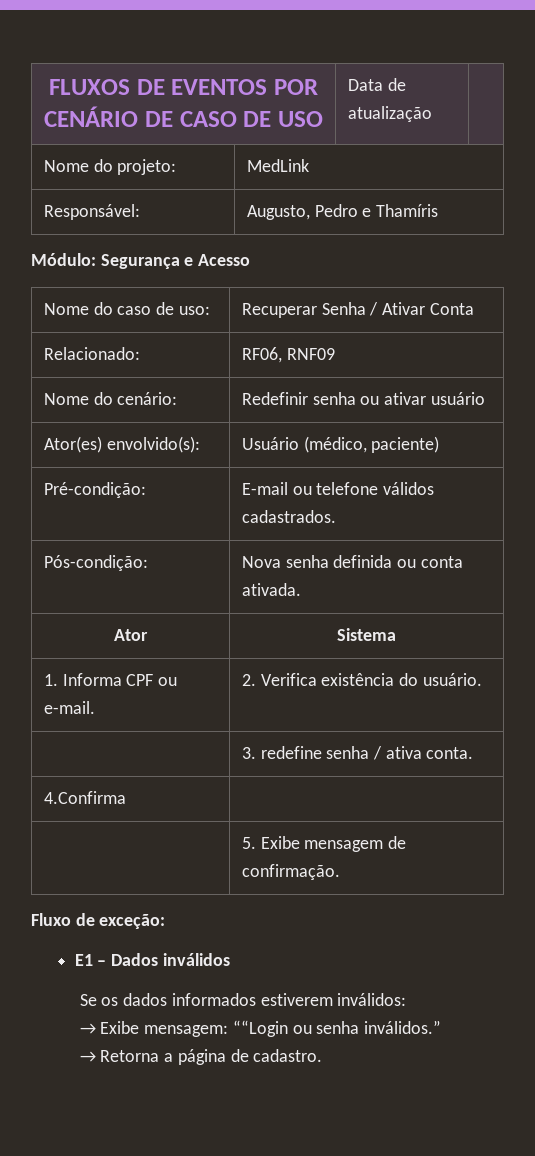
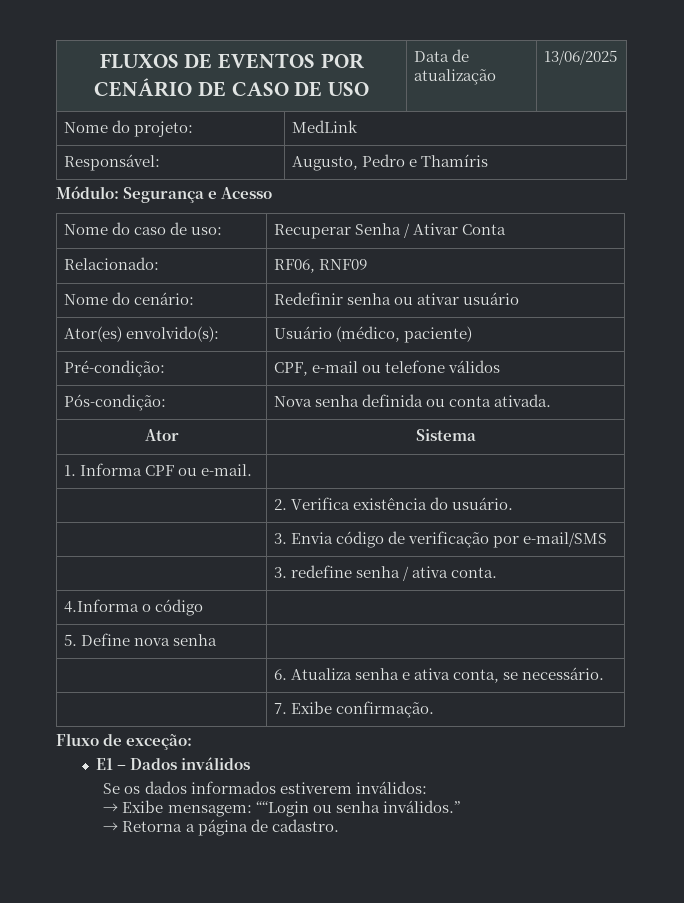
- FLUXOS DE EVENTOS POR CENÁRIO DE CASO DE USO | Data de atualização |
+ FLUXOS DE EVENTOS POR CENÁRIO DE CASO DE USO | Data de atualização | 13/06/2025
- Pré-condição: | E-mail ou telefone válidos cadastrados.
+ Pré-condição: | CPF, e-mail ou telefone válidos
- 1. Informa CPF ou e-mail. | 2. Verifica existência do usuário.
+ 1. Informa CPF ou e-mail. |
+ | 2. Verifica existência do usuário.
+ | 3. Envia código de verificação por e-mail/SMS
- 4.Confirma |
- | 5. Exibe mensagem de confirmação.
+ 4.Informa o código |
+ 5. Define nova senha |
+ | 6. Atualiza senha e ativa conta, se necessário.
+ | 7. Exibe confirmação.

